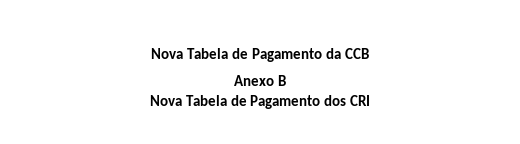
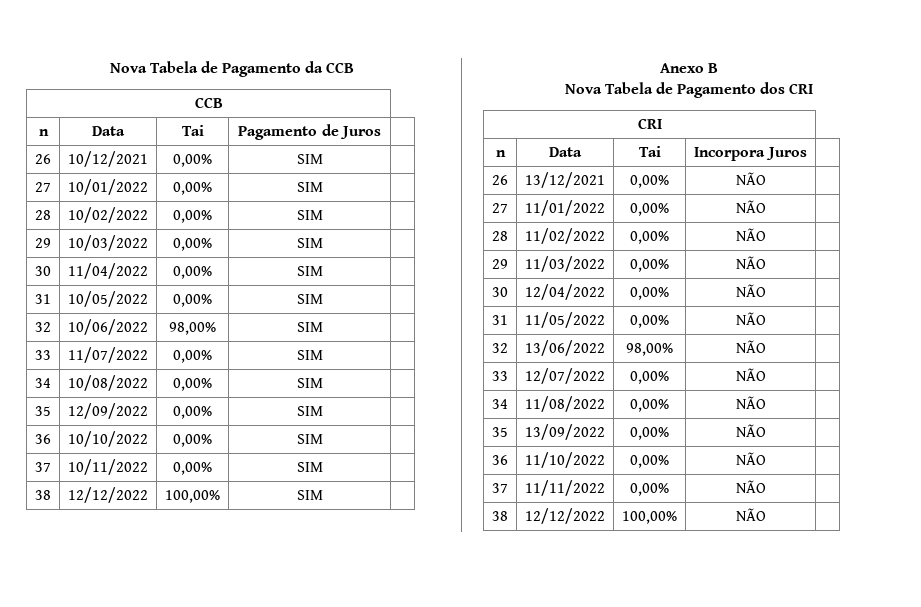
  Nova Tabela de Pagamento da CCB
+ CCB
+ n | Data | Tai | Pagamento de Juros |
+ 26 | 10/12/2021 | 0,00% | SIM |
+ 27 | 10/01/2022 | 0,00% | SIM |
+ 28 | 10/02/2022 | 0,00% | SIM |
+ 29 | 10/03/2022 | 0,00% | SIM |
+ 30 | 11/04/2022 | 0,00% | SIM |
+ 31 | 10/05/2022 | 0,00% | SIM |
+ 32 | 10/06/2022 | 98,00% | SIM |
+ 33 | 11/07/2022 | 0,00% | SIM |
+ 34 | 10/08/2022 | 0,00% | SIM |
+ 35 | 12/09/2022 | 0,00% | SIM |
+ 36 | 10/10/2022 | 0,00% | SIM |
+ 37 | 10/11/2022 | 0,00% | SIM |
+ 38 | 12/12/2022 | 100,00% | SIM |
  Nova Tabela de Pagamento dos CRI
+ CRI
+ n | Data | Tai | Incorpora Juros |
+ 26 | 13/12/2021 | 0,00% | NÃO |
+ 27 | 11/01/2022 | 0,00% | NÃO |
+ 28 | 11/02/2022 | 0,00% | NÃO |
+ 29 | 11/03/2022 | 0,00% | NÃO |
+ 30 | 12/04/2022 | 0,00% | NÃO |
+ 31 | 11/05/2022 | 0,00% | NÃO |
+ 32 | 13/06/2022 | 98,00% | NÃO |
+ 33 | 12/07/2022 | 0,00% | NÃO |
+ 34 | 11/08/2022 | 0,00% | NÃO |
+ 35 | 13/09/2022 | 0,00% | NÃO |
+ 36 | 11/10/2022 | 0,00% | NÃO |
+ 37 | 11/11/2022 | 0,00% | NÃO |
+ 38 | 12/12/2022 | 100,00% | NÃO |

